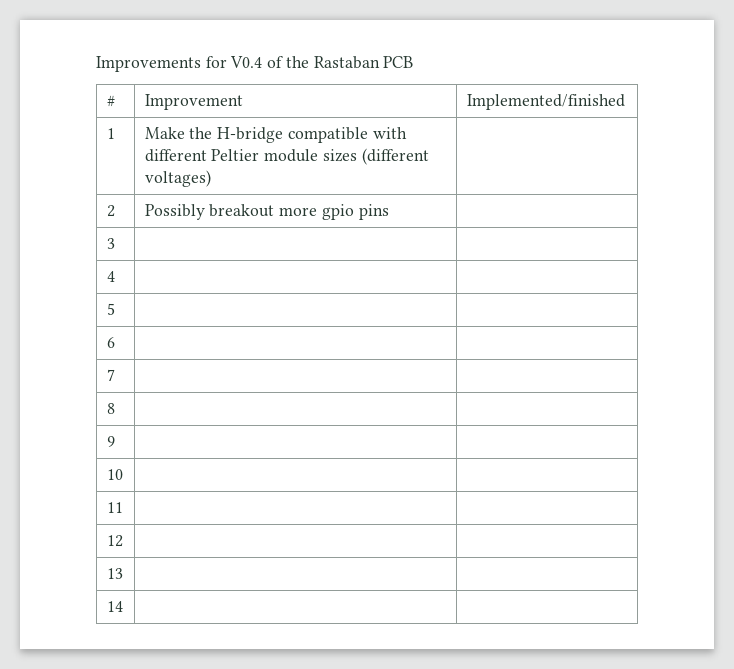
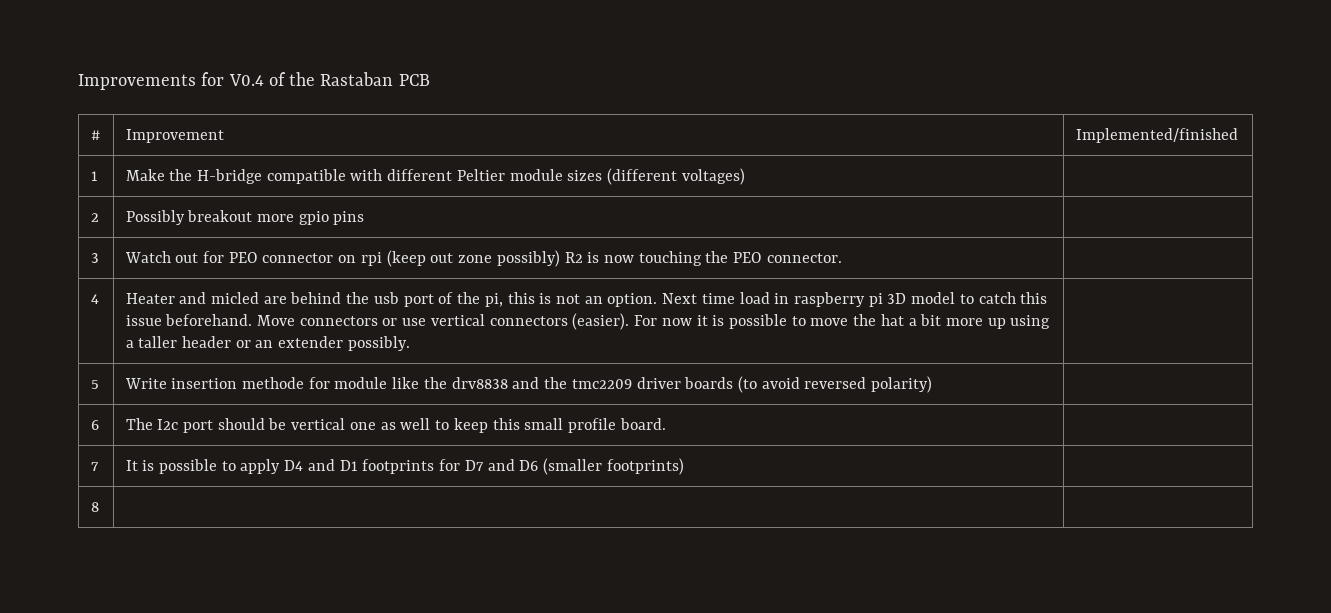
- 3 | |
- 4 | |
- 5 | |
- 6 | |
- 7 | |
+ 3 | Watch out for PEO connector on rpi (keep out zone possibly) R2 is now touching the PEO connector. |
+ 4 | Heater and micled are behind the usb port of the pi, this is not an option. Next time load in raspberry pi 3D model to catch this issue beforehand. Move connectors or use vertical connectors (easier). For now it is possible to move the hat a bit more up using a taller header or an extender possibly. |
+ 5 | Write insertion methode for module like the drv8838 and the tmc2209 driver boards (to avoid reversed polarity) |
+ 6 | The I2c port should be vertical one as well to keep this small profile board. |
+ 7 | It is possible to apply D4 and D1 footprints for D7 and D6 (smaller footprints) |
  8 | |
- 9 | |
- 10 | |
- 11 | |
- 12 | |
- 13 | |
- 14 | |

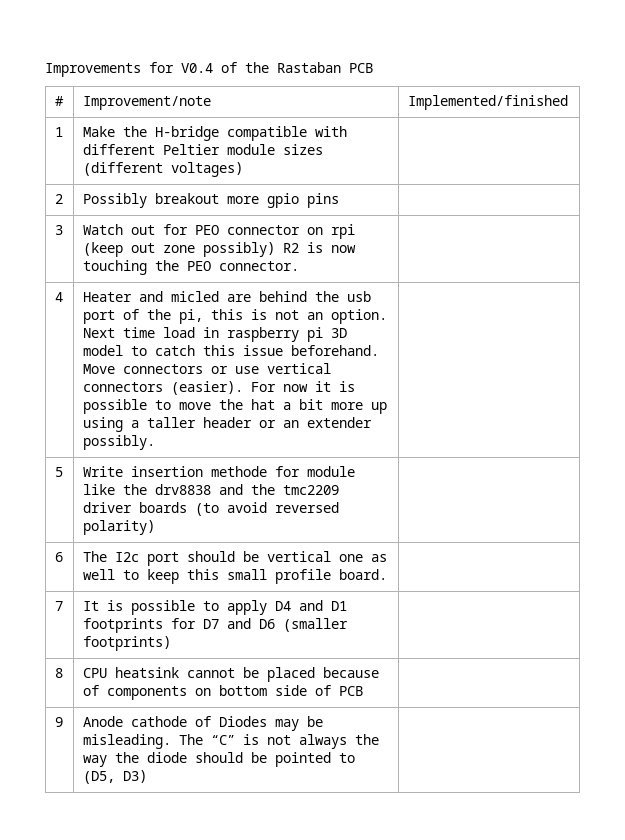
- # | Improvement | Implemented/finished
+ # | Improvement/note | Implemented/finished
- 8 | |
+ 8 | CPU heatsink cannot be placed because of components on bottom side of PCB |
+ 9 | Anode cathode of Diodes may be misleading. The “C” is not always the way the diode should be pointed to (D5, D3) |

